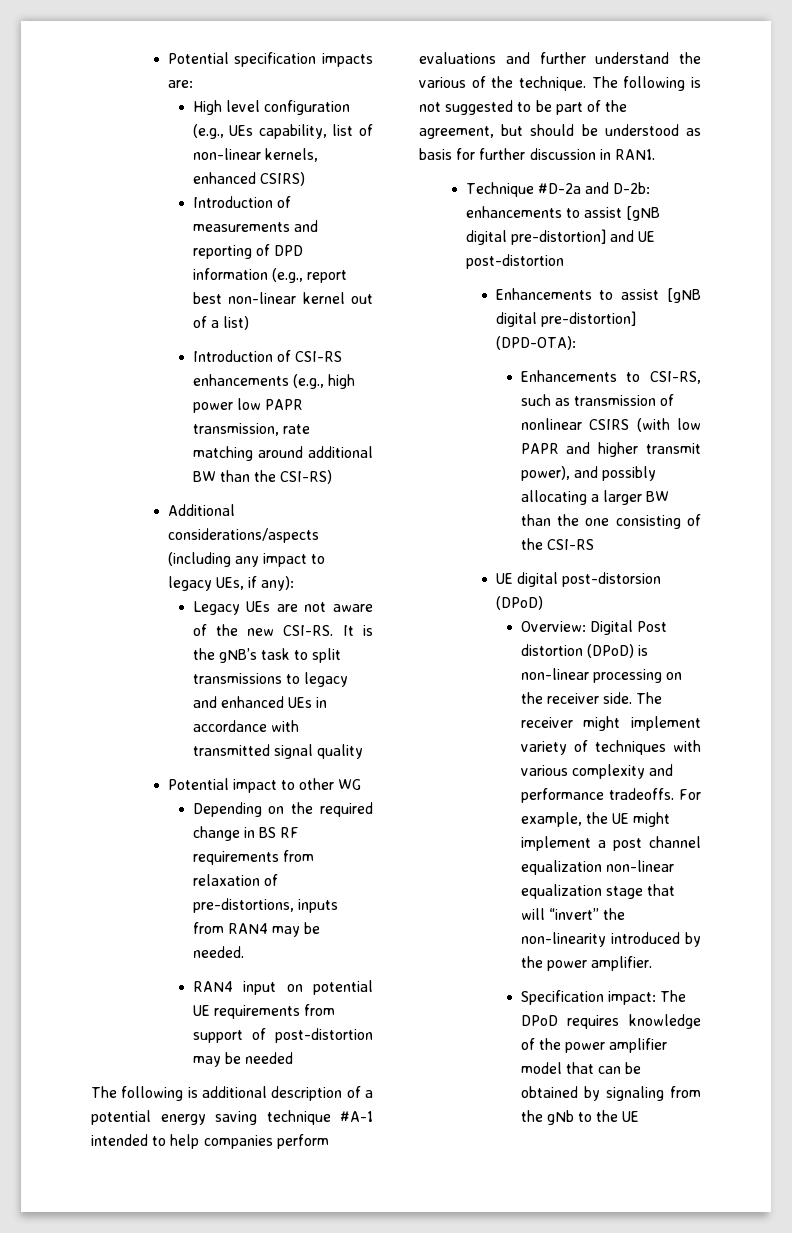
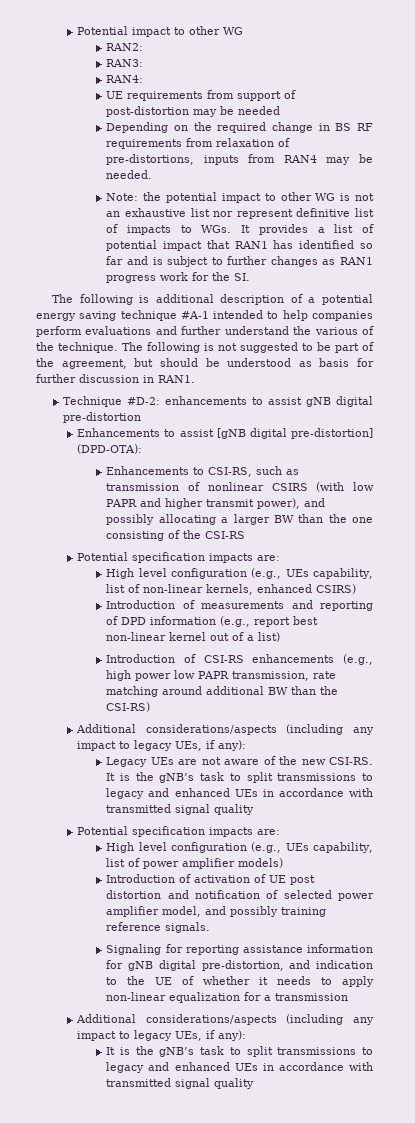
+ Potential impact to other WG
+ RAN2:
+ RAN3:
+ RAN4:
+ UE requirements from support of post-distortion may be needed
+ Depending on the required change in BS RF requirements from relaxation of pre-distortions, inputs from RAN4 may be needed.
+ Note: the potential impact to other WG is not an exhaustive list nor represent definitive list of impacts to WGs. It provides a list of potential impact that RAN1 has identified so far and is subject to further changes as RAN1 progress work for the SI.
+ The following is additional description of a potential energy saving technique #A-1 intended to help companies perform evaluations and further understand the various of the technique. The following is not suggested to be part of the agreement, but should be understood as basis for further discussion in RAN1.
+ Technique #D-2: enhancements to assist gNB digital pre-distortion
+ Enhancements to assist [gNB digital pre-distortion] (DPD-OTA):
+ Enhancements to CSI-RS, such as transmission of nonlinear CSIRS (with low PAPR and higher transmit power), and possibly allocating a larger BW than the one consisting of the CSI-RS
  Legacy UEs are not aware of the new CSI-RS. It is the gNB’s task to split transmissions to legacy and enhanced UEs in accordance with transmitted signal quality
- Potential impact to other WG
- Depending on the required change in BS RF requirements from relaxation of pre-distortions, inputs from RAN4 may be needed.
- RAN4 input on potential UE requirements from support of post-distortion may be needed
- The following is additional description of a potential energy saving technique #A-1 intended to help companies perform evaluations and further understand the various of the technique. The following is not suggested to be part of the agreement, but should be understood as basis for further discussion in RAN1.
- Technique #D-2a and D-2b: enhancements to assist [gNB digital pre-distortion] and UE post-distortion
- Enhancements to assist [gNB digital pre-distortion] (DPD-OTA):
- Enhancements to CSI-RS, such as transmission of nonlinear CSIRS (with low PAPR and higher transmit power), and possibly allocating a larger BW than the one consisting of the CSI-RS
- UE digital post-distorsion (DPoD)
- Overview: Digital Post distortion (DPoD) is non-linear processing on the receiver side. The receiver might implement variety of techniques with various complexity and performance tradeoffs. For example, the UE might implement a post channel equalization non-linear equalization stage that will “invert” the non-linearity introduced by the power amplifier.
- Specification impact: The DPoD requires knowledge of the power amplifier model that can be obtained by signaling from the gNb to the UE
+ Potential specification impacts are:
+ High level configuration (e.g., UEs capability, list of power amplifier models)
+ Introduction of activation of UE post distortion and notification of selected power amplifier model, and possibly training reference signals.
+ Signaling for reporting assistance information for gNB digital pre-distortion, and indication to the UE of whether it needs to apply non-linear equalization for a transmission
+ Additional considerations/aspects (including any impact to legacy UEs, if any):
+ It is the gNB’s task to split transmissions to legacy and enhanced UEs in accordance with transmitted signal quality

